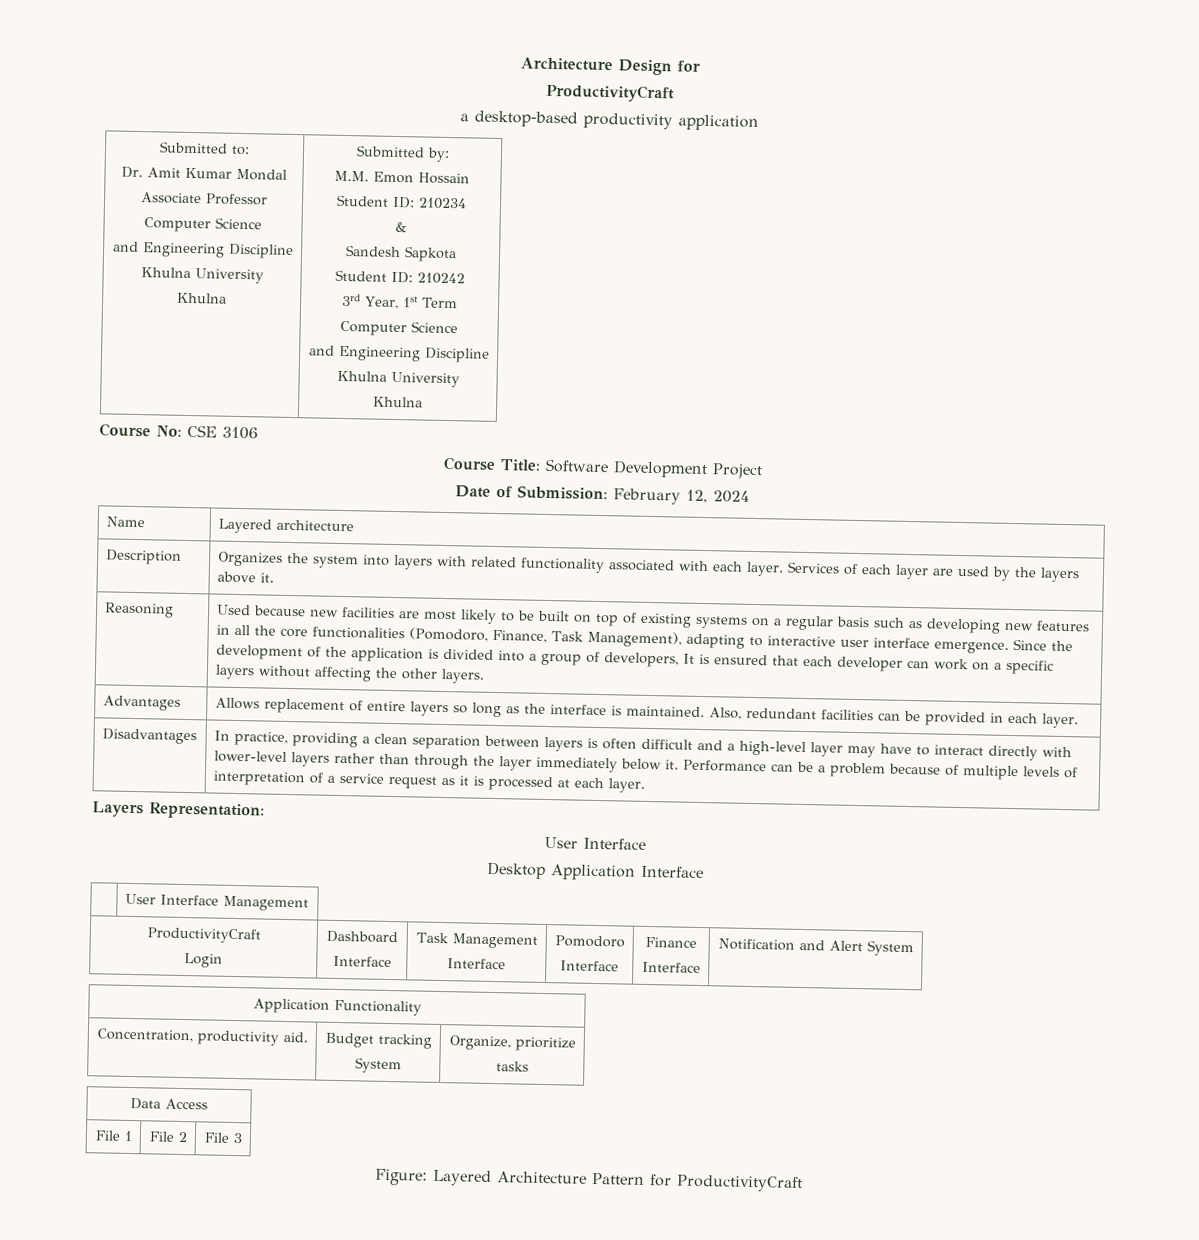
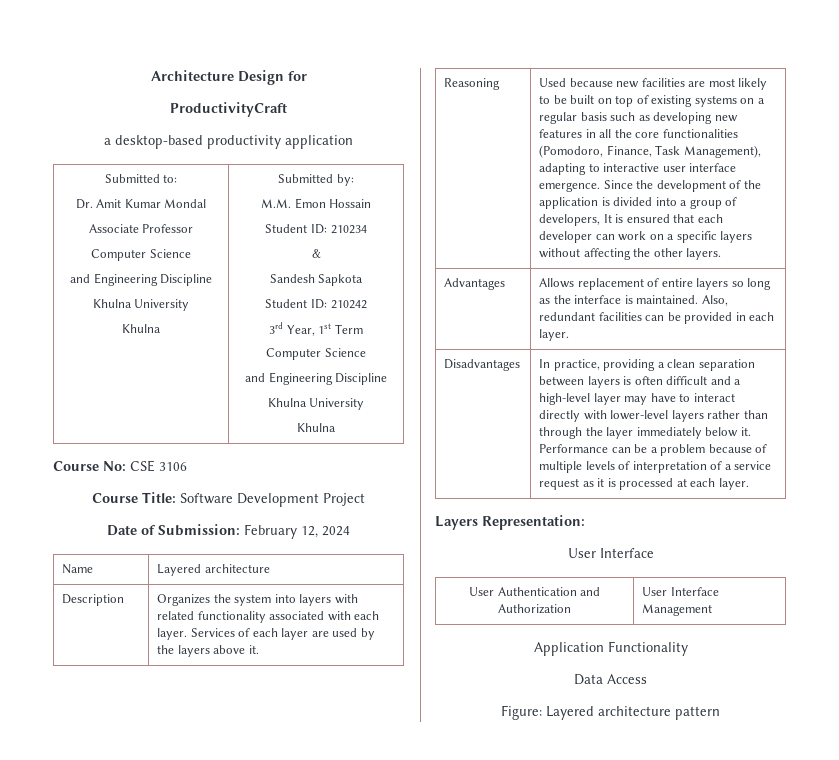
- Desktop Application Interface
- | User Interface Management
- ProductivityCraft
- Login | Dashboard
- Interface | Task Management
- Interface | Pomodoro
- Interface | Finance
- Interface | Notification and Alert System
+ User Authentication and Authorization | User Interface Management
  Application Functionality
- Concentration, productivity aid. | Budget tracking
- System | Organize, prioritize
- tasks
  Data Access
- File 1 | File 2 | File 3
- Figure: Layered Architecture Pattern for ProductivityCraft
+ Figure: Layered architecture pattern

